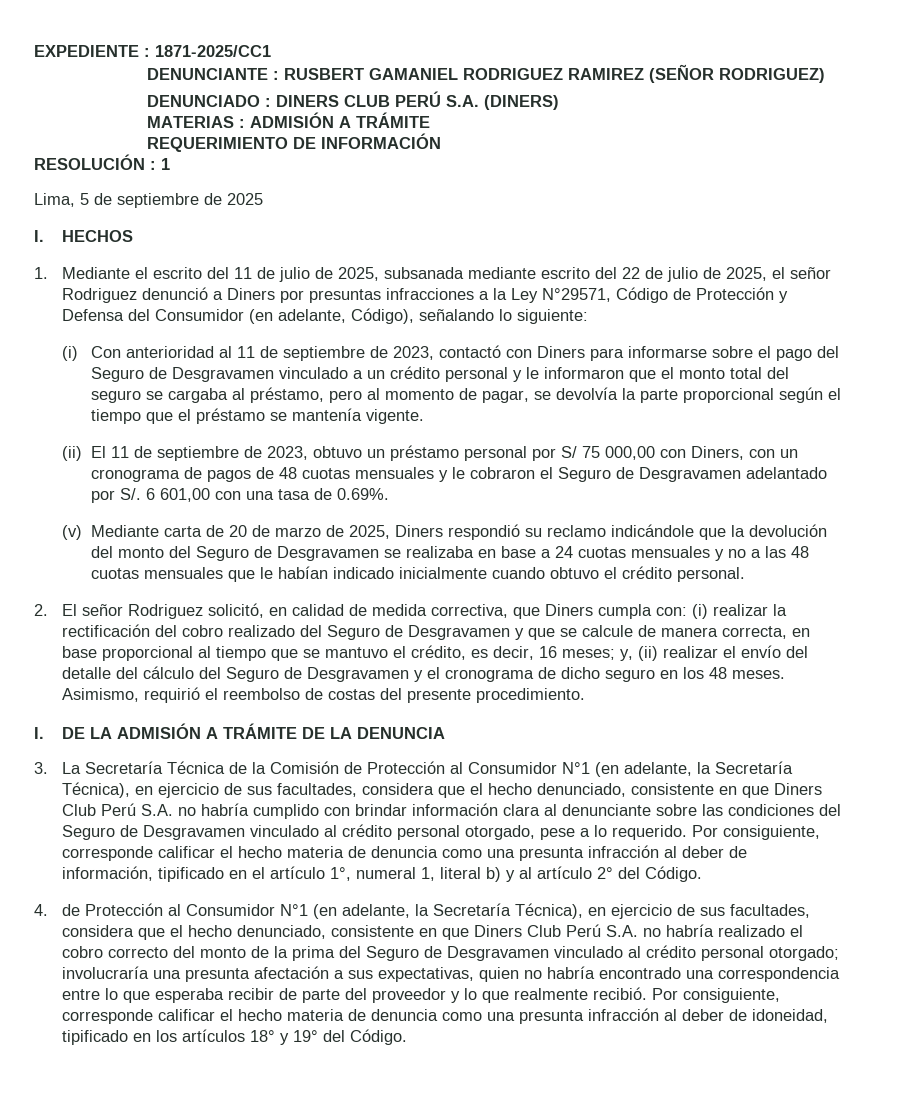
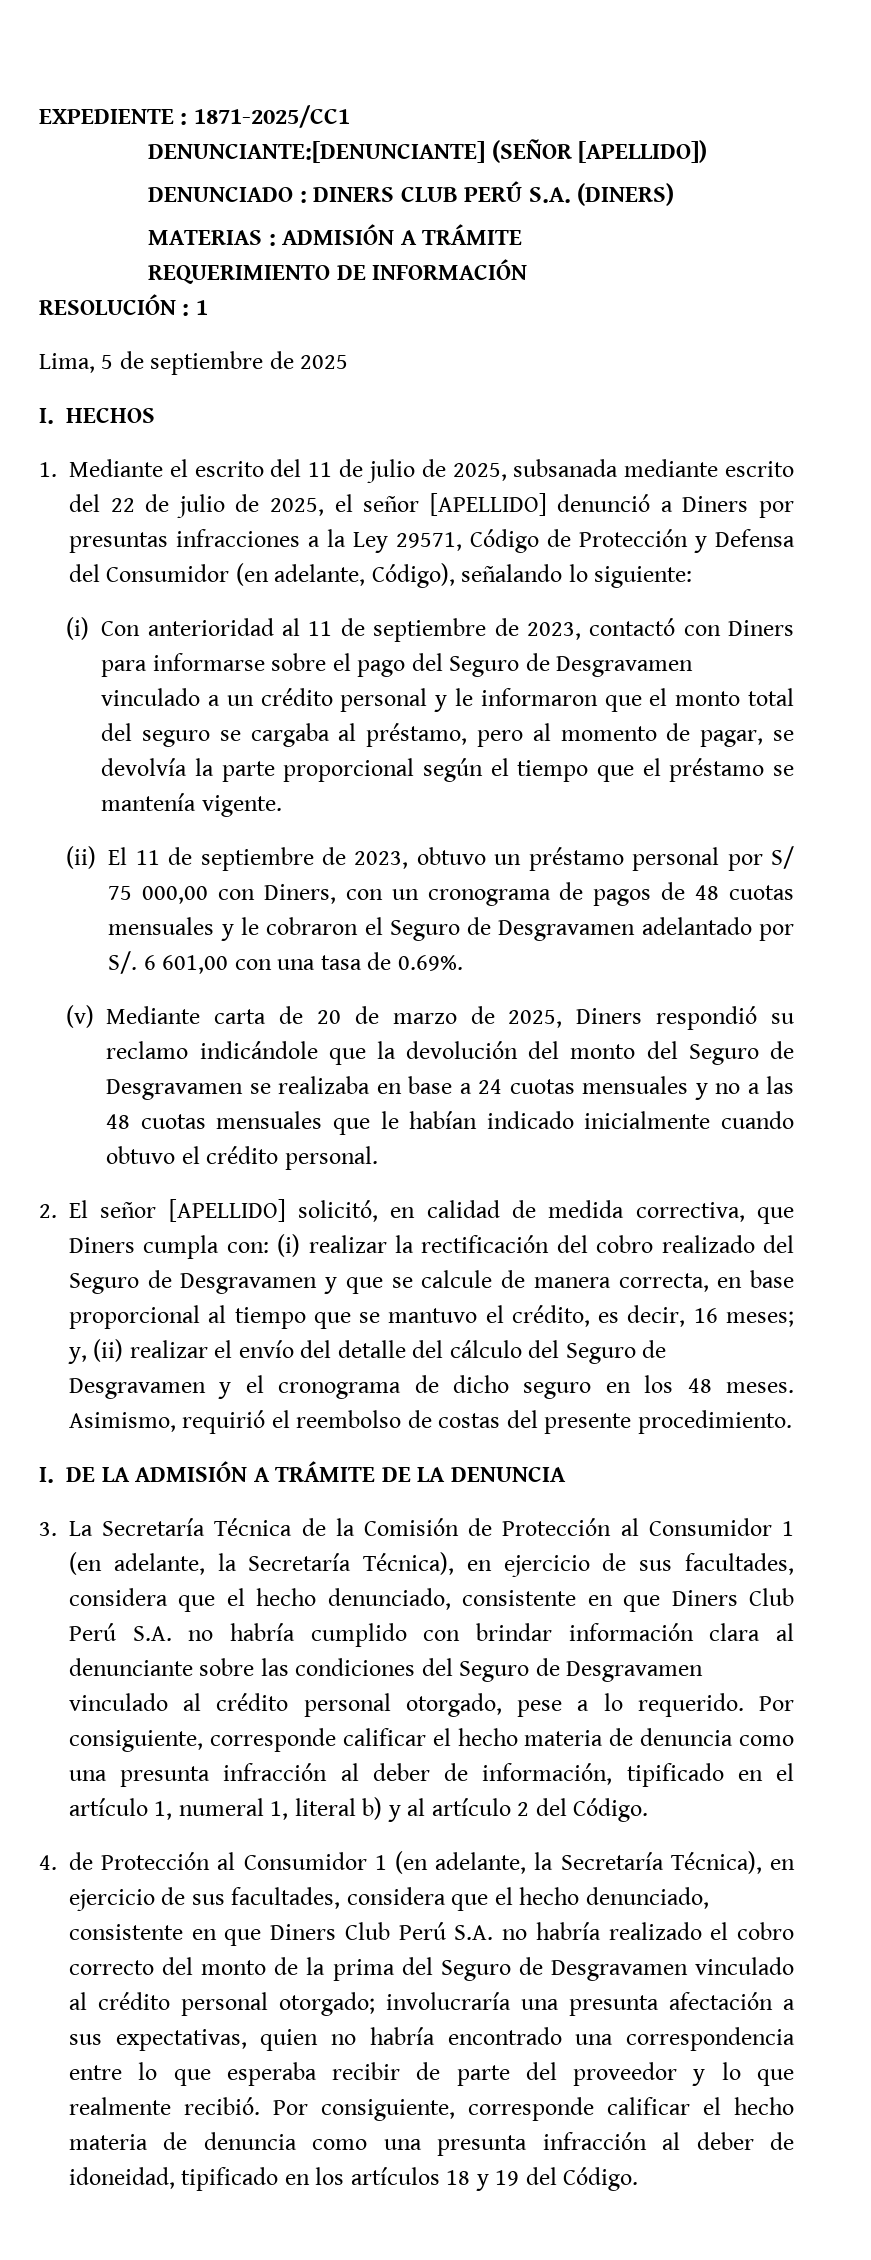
- DENUNCIANTE : RUSBERT GAMANIEL RODRIGUEZ RAMIREZ (SEÑOR RODRIGUEZ)
+ DENUNCIANTE:[DENUNCIANTE] (SEÑOR [APELLIDO])
- 1. Mediante el escrito del 11 de julio de 2025, subsanada mediante escrito del 22 de julio de 2025, el señor Rodriguez denunció a Diners por presuntas infracciones a la Ley N°29571, Código de Protección y Defensa del Consumidor (en adelante, Código), señalando lo siguiente:
+ 1. Mediante el escrito del 11 de julio de 2025, subsanada mediante escrito del 22 de julio de 2025, el señor [APELLIDO] denunció a Diners por presuntas infracciones a la Ley 29571, Código de Protección y Defensa del Consumidor (en adelante, Código), señalando lo siguiente:
- 2. El señor Rodriguez solicitó, en calidad de medida correctiva, que Diners cumpla con:
+ 2. El señor [APELLIDO] solicitó, en calidad de medida correctiva, que Diners cumpla con:
- 3. La Secretaría Técnica de la Comisión de Protección al Consumidor N°1 (en adelante, la Secretaría Técnica), en ejercicio de sus facultades, considera que el hecho denunciado, consistente en que Diners Club Perú S.A. no habría cumplido con brindar información clara al denunciante sobre las condiciones del Seguro de Desgravamen vinculado al crédito personal otorgado, pese a lo requerido.
+ 3. La Secretaría Técnica de la Comisión de Protección al Consumidor 1 (en adelante, la Secretaría Técnica), en ejercicio de sus facultades, considera que el hecho denunciado, consistente en que Diners Club Perú S.A. no habría cumplido con brindar información clara al denunciante sobre las condiciones del Seguro de Desgravamen vinculado al crédito personal otorgado, pese a lo requerido.
- Por consiguiente, corresponde calificar el hecho materia de denuncia como una presunta infracción al deber de información, tipificado en el artículo 1°, numeral 1, literal b) y al artículo 2° del Código.
+ Por consiguiente, corresponde calificar el hecho materia de denuncia como una presunta infracción al deber de información, tipificado en el artículo 1, numeral 1, literal b) y al artículo 2 del Código.
- 4. de Protección al Consumidor N°1 (en adelante, la Secretaría Técnica), en ejercicio de sus facultades, considera que el hecho denunciado, consistente en que Diners Club Perú S.A. no habría realizado el cobro correcto del monto de la prima del Seguro de Desgravamen vinculado al crédito personal otorgado;
+ 4. de Protección al Consumidor 1 (en adelante, la Secretaría Técnica), en ejercicio de sus facultades, considera que el hecho denunciado, consistente en que Diners Club Perú S.A. no habría realizado el cobro correcto del monto de la prima del Seguro de Desgravamen vinculado al crédito personal otorgado;
- Por consiguiente, corresponde calificar el hecho materia de denuncia como una presunta infracción al deber de idoneidad, tipificado en los artículos 18° y 19° del Código.
+ Por consiguiente, corresponde calificar el hecho materia de denuncia como una presunta infracción al deber de idoneidad, tipificado en los artículos 18 y 19 del Código.

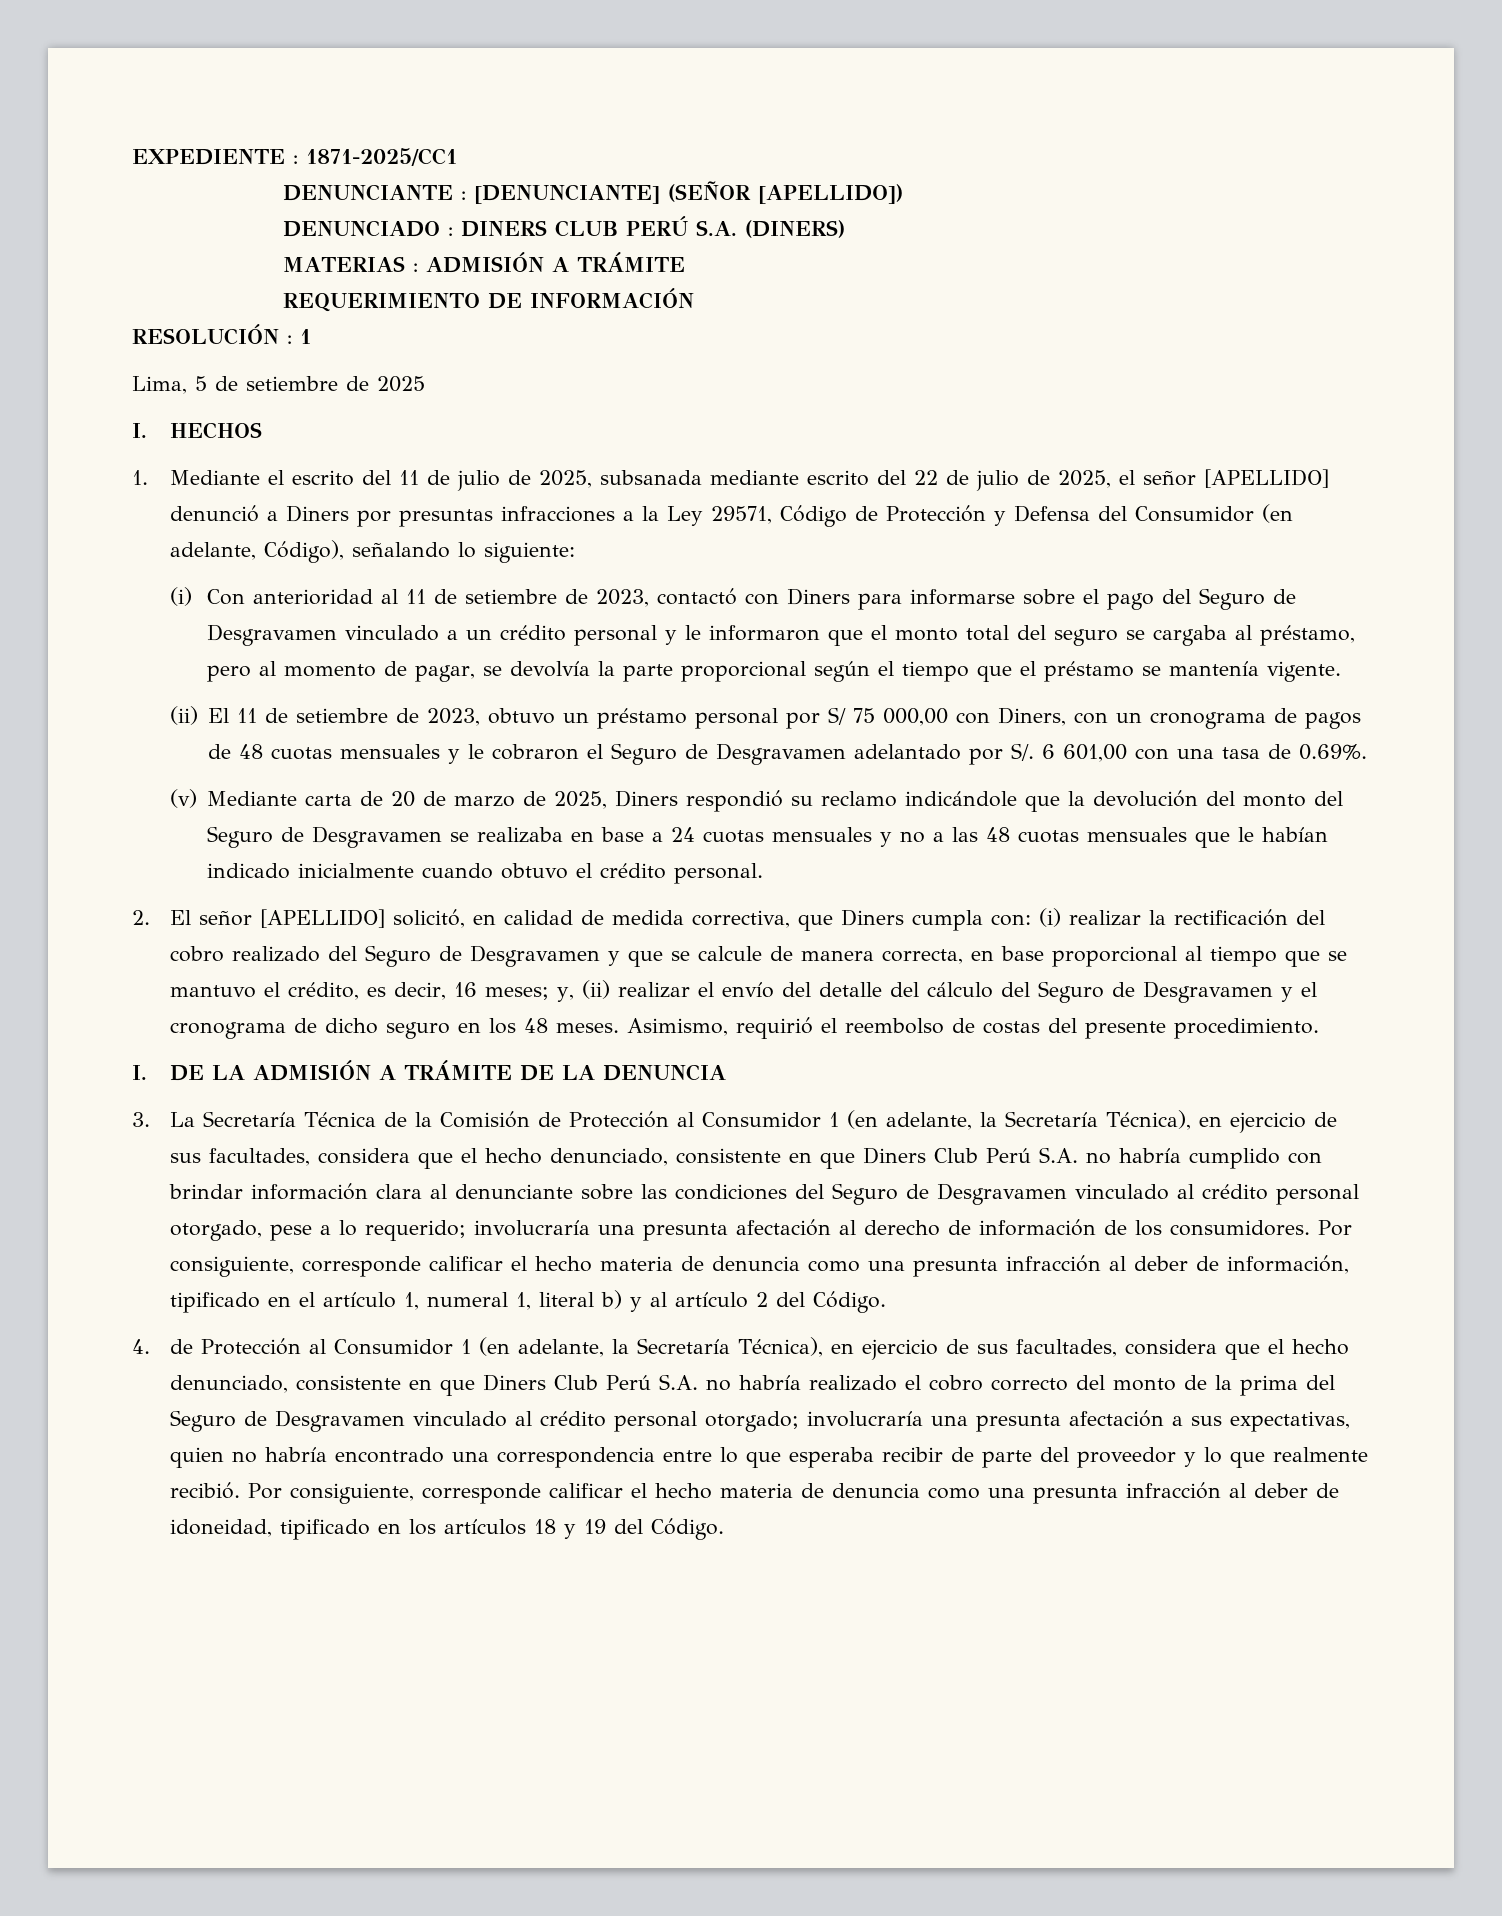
- DENUNCIANTE:[DENUNCIANTE] (SEÑOR [APELLIDO])
+ DENUNCIANTE : [DENUNCIANTE] (SEÑOR [APELLIDO])
- Lima, 5 de septiembre de 2025
+ Lima, 5 de setiembre de 2025
- (i) Con anterioridad al 11 de septiembre de 2023, contactó con Diners para informarse sobre el pago del Seguro de Desgravamen vinculado a un crédito personal y le informaron que el monto total del seguro se cargaba al préstamo, pero al momento de pagar, se devolvía la parte proporcional según el tiempo que el préstamo se mantenía vigente.
+ (i) Con anterioridad al 11 de setiembre de 2023, contactó con Diners para informarse sobre el pago del Seguro de Desgravamen vinculado a un crédito personal y le informaron que el monto total del seguro se cargaba al préstamo, pero al momento de pagar, se devolvía la parte proporcional según el tiempo que el préstamo se mantenía vigente.
- (ii) El 11 de septiembre de 2023, obtuvo un préstamo personal por S/ 75 000,00 con Diners, con un cronograma de pagos de 48 cuotas mensuales y le cobraron el Seguro de Desgravamen adelantado por S/. 6 601,00 con una tasa de 0.69%.
+ (ii) El 11 de setiembre de 2023, obtuvo un préstamo personal por S/ 75 000,00 con Diners, con un cronograma de pagos de 48 cuotas mensuales y le cobraron el Seguro de Desgravamen adelantado por S/. 6 601,00 con una tasa de 0.69%.
- 3. La Secretaría Técnica de la Comisión de Protección al Consumidor 1 (en adelante, la Secretaría Técnica), en ejercicio de sus facultades, considera que el hecho denunciado, consistente en que Diners Club Perú S.A. no habría cumplido con brindar información clara al denunciante sobre las condiciones del Seguro de Desgravamen vinculado al crédito personal otorgado, pese a lo requerido.
+ 3. La Secretaría Técnica de la Comisión de Protección al Consumidor 1 (en adelante, la Secretaría Técnica), en ejercicio de sus facultades, considera que el hecho denunciado, consistente en que Diners Club Perú S.A. no habría cumplido con brindar información clara al denunciante sobre las condiciones del Seguro de Desgravamen vinculado al crédito personal otorgado, pese a lo requerido; involucraría una presunta afectación al derecho de información de los consumidores.

